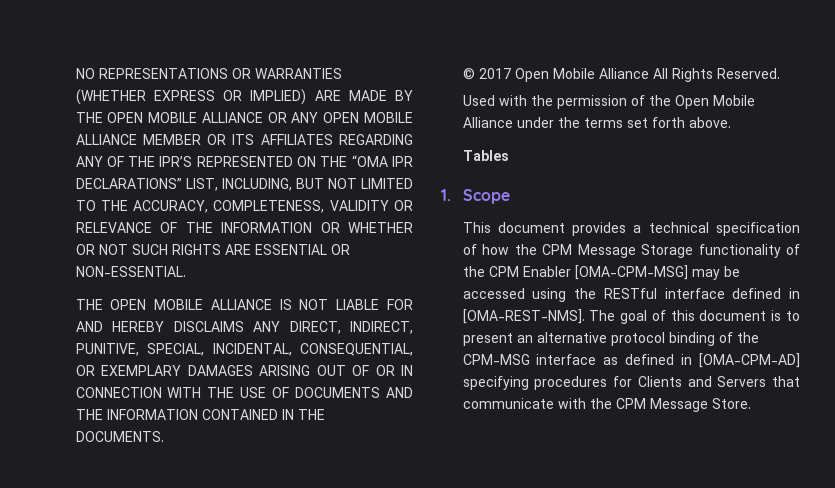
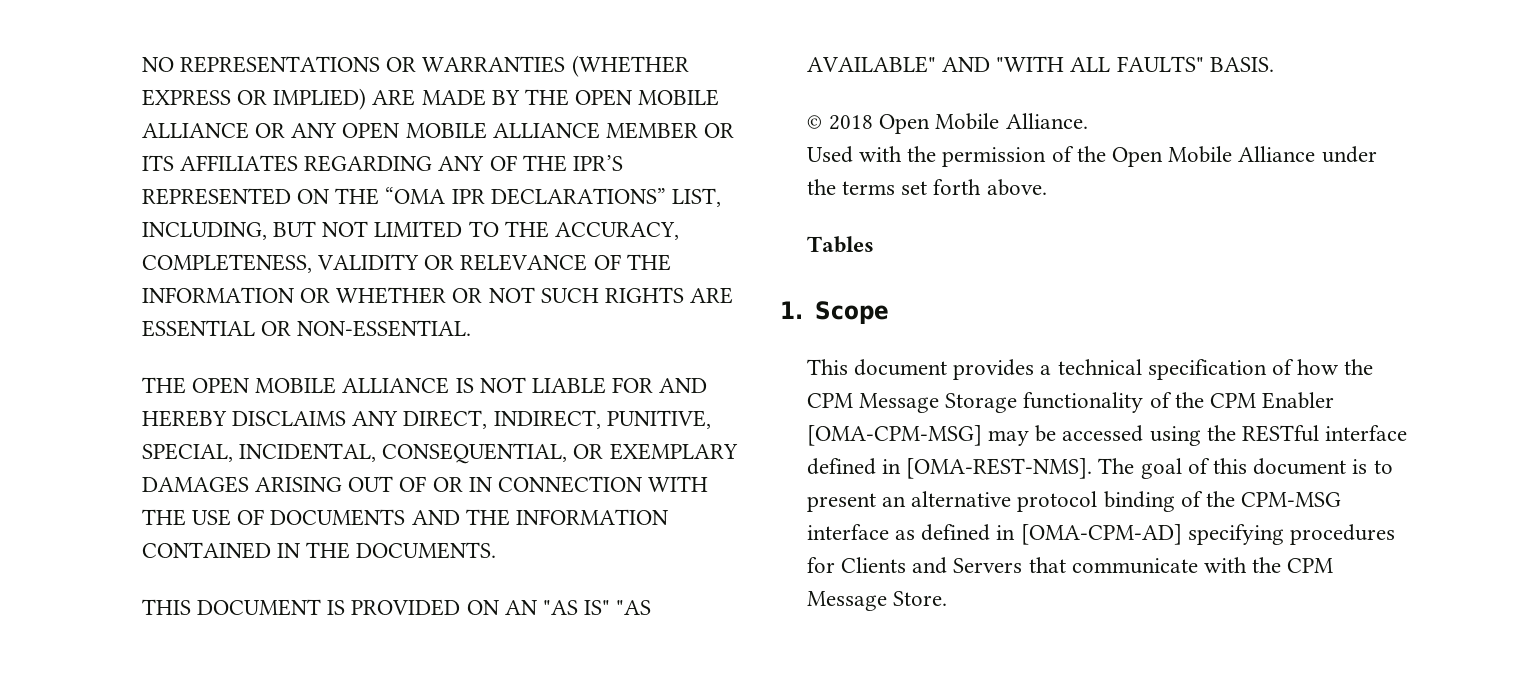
+ THIS DOCUMENT IS PROVIDED ON AN "AS IS" "AS AVAILABLE" AND "WITH ALL FAULTS" BASIS.
- © 2017 Open Mobile Alliance All Rights Reserved.
+ © 2018 Open Mobile Alliance.

